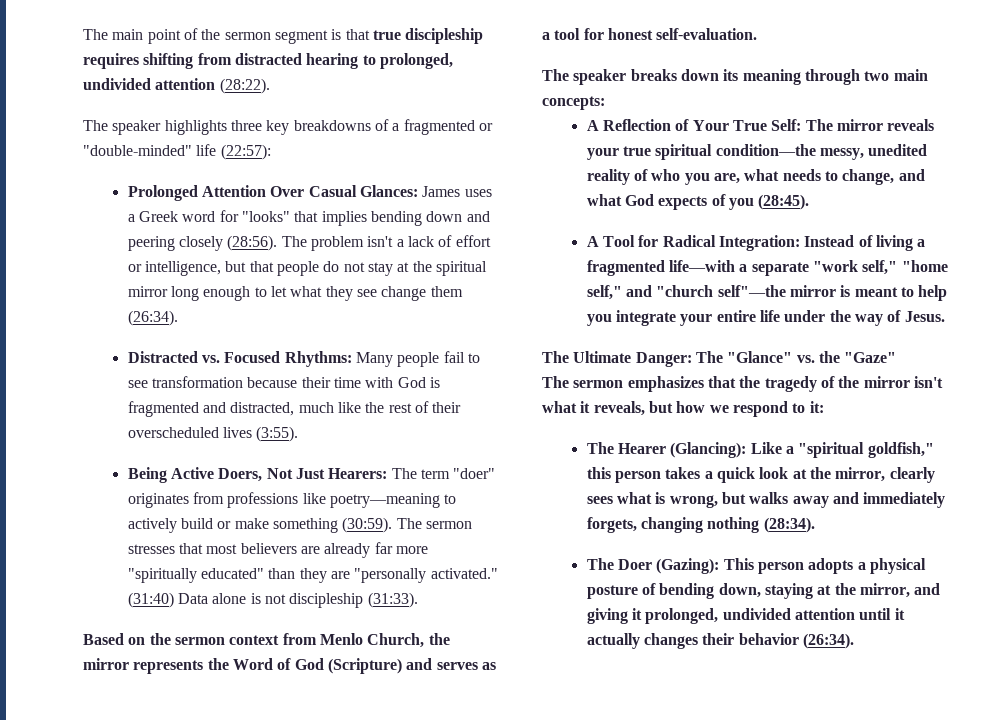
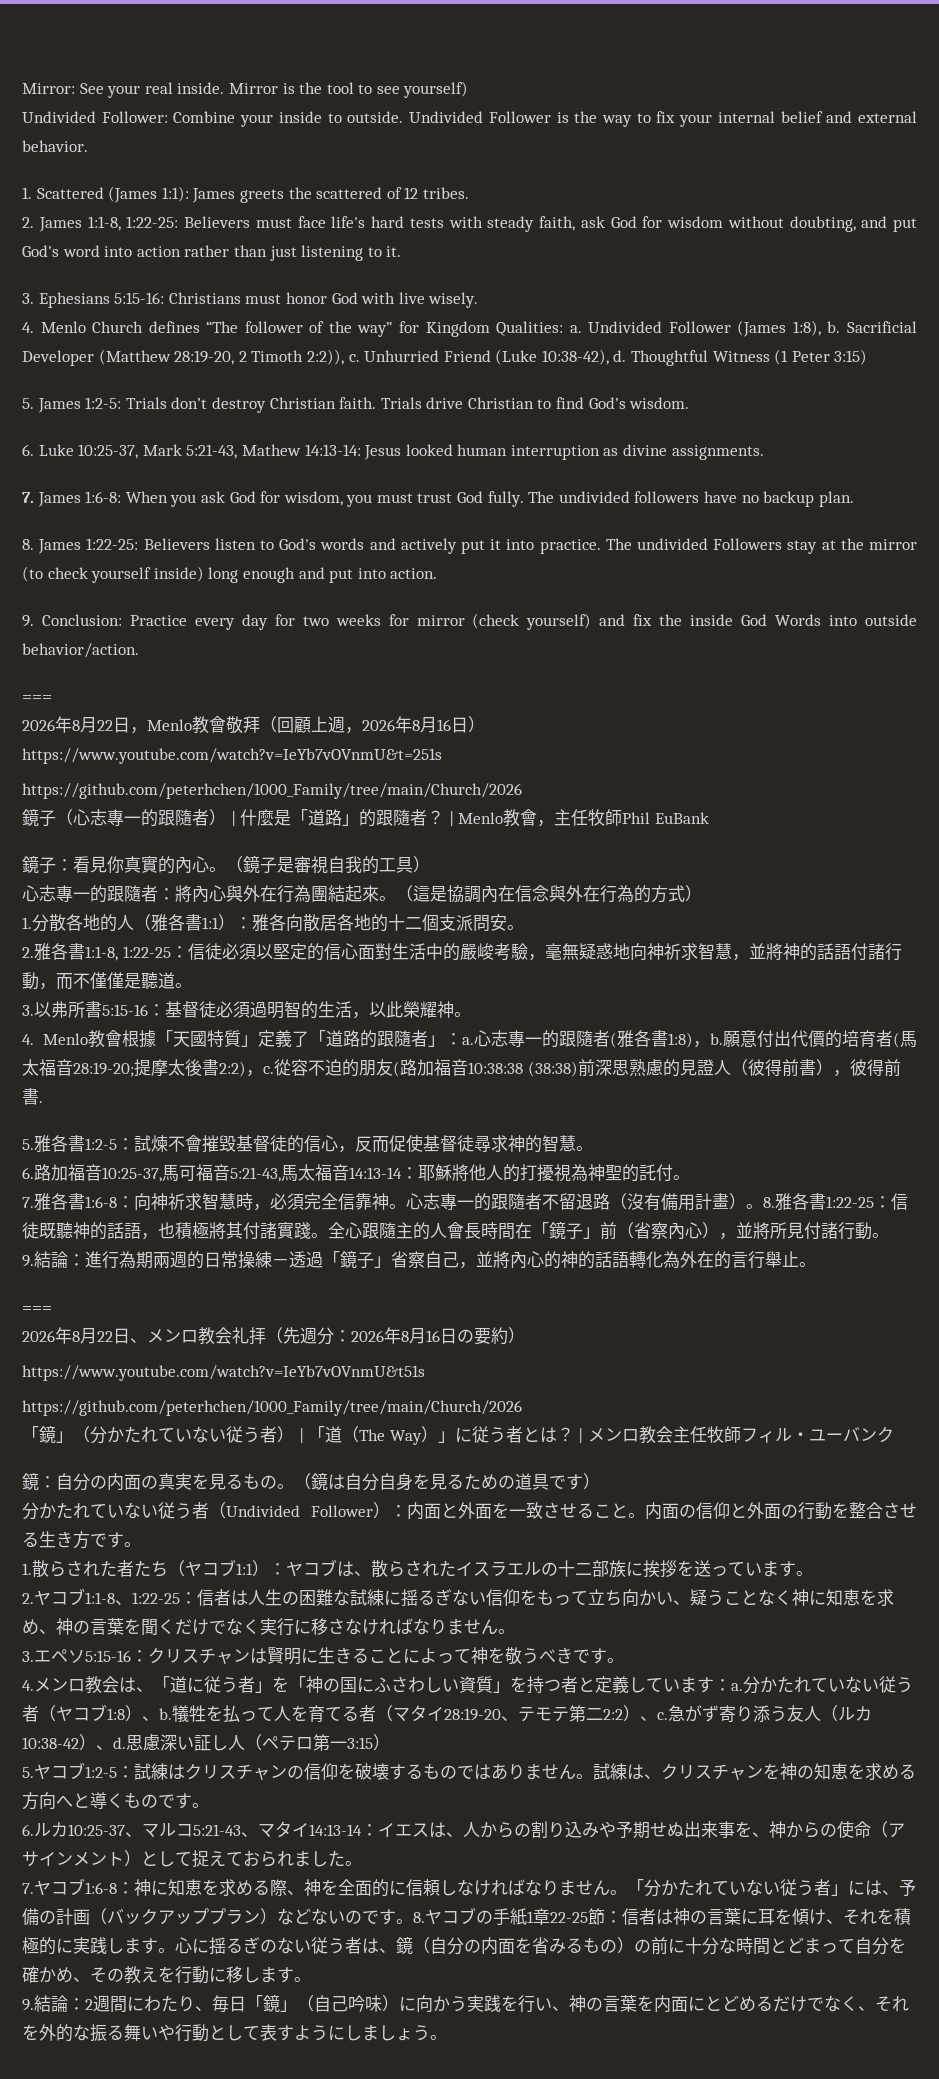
- The main point of the sermon segment is that true discipleship requires shifting from distracted hearing to prolonged, undivided attention (28:22).
- The speaker highlights three key breakdowns of a fragmented or "double-minded" life (22:57):
- Prolonged Attention Over Casual Glances: James uses a Greek word for "looks" that implies bending down and peering closely (28:56). The problem isn't a lack of effort or intelligence, but that people do not stay at the spiritual mirror long enough to let what they see change them (26:34).
- Distracted vs. Focused Rhythms: Many people fail to see transformation because their time with God is fragmented and distracted, much like the rest of their overscheduled lives (3:55).
- Being Active Doers, Not Just Hearers: The term "doer" originates from professions like poetry—meaning to actively build or make something (30:59). The sermon stresses that most believers are already far more "spiritually educated" than they are "personally activated." (31:40) Data alone is not discipleship (31:33).
- Based on the sermon context from Menlo Church, the mirror represents the Word of God (Scripture) and serves as a tool for honest self-evaluation.
- The speaker breaks down its meaning through two main concepts:
- A Reflection of Your True Self: The mirror reveals your true spiritual condition—the messy, unedited reality of who you are, what needs to change, and what God expects of you (28:45).
- A Tool for Radical Integration: Instead of living a fragmented life—with a separate "work self," "home self," and "church self"—the mirror is meant to help you integrate your entire life under the way of Jesus.
- The Ultimate Danger: The "Glance" vs. the "Gaze"
- The sermon emphasizes that the tragedy of the mirror isn't what it reveals, but how we respond to it:
- The Hearer (Glancing): Like a "spiritual goldfish," this person takes a quick look at the mirror, clearly sees what is wrong, but walks away and immediately forgets, changing nothing (28:34).
- The Doer (Gazing): This person adopts a physical posture of bending down, staying at the mirror, and giving it prolonged, undivided attention until it actually changes their behavior (26:34).
+ Mirror: See your real inside. Mirror is the tool to see yourself)
+ Undivided Follower: Combine your inside to outside. Undivided Follower is the way to fix your internal belief and external behavior.
+ 1. Scattered (James 1:1): James greets the scattered of 12 tribes.
+ 2. James 1:1-8, 1:22-25: Believers must face life's hard tests with steady faith, ask God for wisdom without doubting, and put God's word into action rather than just listening to it.
+ 3. Ephesians 5:15-16: Christians must honor God with live wisely.
+ 4. Menlo Church defines “The follower of the way” for Kingdom Qualities: a. Undivided Follower (James 1:8), b. Sacrificial Developer (Matthew 28:19-20, 2 Timoth 2:2)), c. Unhurried Friend (Luke 10:38-42), d. Thoughtful Witness (1 Peter 3:15)
+ 5. James 1:2-5: Trials don’t destroy Christian faith. Trials drive Christian to find God’s wisdom.
+ 6. Luke 10:25-37, Mark 5:21-43, Mathew 14:13-14: Jesus looked human interruption as divine assignments.
+ 7. James 1:6-8: When you ask God for wisdom, you must trust God fully. The undivided followers have no backup plan.
+ 8. James 1:22-25: Believers listen to God's words and actively put it into practice. The undivided Followers stay at the mirror (to check yourself inside) long enough and put into action.
+ 9. Conclusion: Practice every day for two weeks for mirror (check yourself) and fix the inside God Words into outside behavior/action.
+ ===
+ 2026年8月22日，Menlo教會敬拜（回顧上週，2026年8月16日）
+ https://www.youtube.com/watch?v=IeYb7vOVnmU&t=251s
+ https://github.com/peterhchen/1000_Family/tree/main/Church/2026
+ 鏡子（心志專一的跟隨者） | 什麼是「道路」的跟隨者？ | Menlo教會，主任牧師Phil EuBank
+ 鏡子：看見你真實的內心。（鏡子是審視自我的工具）
+ 心志專一的跟隨者：將內心與外在行為團結起來。（這是協調內在信念與外在行為的方式）
+ 1.分散各地的人（雅各書1:1）：雅各向散居各地的十二個支派問安。
+ 2.雅各書1:1-8, 1:22-25：信徒必須以堅定的信心面對生活中的嚴峻考驗，毫無疑惑地向神祈求智慧，並將神的話語付諸行動，而不僅僅是聽道。
+ 3.以弗所書5:15-16：基督徒必須過明智的生活，以此榮耀神。
+ 4. Menlo教會根據「天國特質」定義了「道路的跟隨者」：a.心志專一的跟隨者(雅各書1:8)，b.願意付出代價的培育者(馬太福音28:19-20;提摩太後書2:2)，c.從容不迫的朋友(路加福音10:38:38 (38:38)前深思熟慮的見證人（彼得前書），彼得前書.
+ 5.雅各書1:2-5：試煉不會摧毀基督徒的信心，反而促使基督徒尋求神的智慧。
+ 6.路加福音10:25-37,馬可福音5:21-43,馬太福音14:13-14：耶穌將他人的打擾視為神聖的託付。
+ 7.雅各書1:6-8：向神祈求智慧時，必須完全信靠神。心志專一的跟隨者不留退路（沒有備用計畫）。8.雅各書1:22-25：信徒既聽神的話語，也積極將其付諸實踐。全心跟隨主的人會長時間在「鏡子」前（省察內心），並將所見付諸行動。
+ 9.結論：進行為期兩週的日常操練－透過「鏡子」省察自己，並將內心的神的話語轉化為外在的言行舉止。
+ ===
+ 2026年8月22日、メンロ教会礼拝（先週分：2026年8月16日の要約）
+ https://www.youtube.com/watch?v=IeYb7vOVnmU&t51s
+ https://github.com/peterhchen/1000_Family/tree/main/Church/2026
+ 「鏡」（分かたれていない従う者） | 「道（The Way）」に従う者とは？ | メンロ教会主任牧師フィル・ユーバンク
+ 鏡：自分の内面の真実を見るもの。（鏡は自分自身を見るための道具です）
+ 分かたれていない従う者（Undivided Follower）：内面と外面を一致させること。内面の信仰と外面の行動を整合させる生き方です。
+ 1.散らされた者たち（ヤコブ1:1）：ヤコブは、散らされたイスラエルの十二部族に挨拶を送っています。
+ 2.ヤコブ1:1-8、1:22-25：信者は人生の困難な試練に揺るぎない信仰をもって立ち向かい、疑うことなく神に知恵を求め、神の言葉を聞くだけでなく実行に移さなければなりません。
+ 3.エペソ5:15-16：クリスチャンは賢明に生きることによって神を敬うべきです。
+ 4.メンロ教会は、「道に従う者」を「神の国にふさわしい資質」を持つ者と定義しています：a.分かたれていない従う者（ヤコブ1:8）、b.犠牲を払って人を育てる者（マタイ28:19-20、テモテ第二2:2）、c.急がず寄り添う友人（ルカ10:38-42）、d.思慮深い証し人（ペテロ第一3:15）
+ 5.ヤコブ1:2-5：試練はクリスチャンの信仰を破壊するものではありません。試練は、クリスチャンを神の知恵を求める方向へと導くものです。
+ 6.ルカ10:25-37、マルコ5:21-43、マタイ14:13-14：イエスは、人からの割り込みや予期せぬ出来事を、神からの使命（アサインメント）として捉えておられました。
+ 7.ヤコブ1:6-8：神に知恵を求める際、神を全面的に信頼しなければなりません。「分かたれていない従う者」には、予備の計画（バックアッププラン）などないのです。8.ヤコブの手紙1章22-25節：信者は神の言葉に耳を傾け、それを積極的に実践します。心に揺るぎのない従う者は、鏡（自分の内面を省みるもの）の前に十分な時間とどまって自分を確かめ、その教えを行動に移します。
+ 9.結論：2週間にわたり、毎日「鏡」（自己吟味）に向かう実践を行い、神の言葉を内面にとどめるだけでなく、それを外的な振る舞いや行動として表すようにしましょう。

